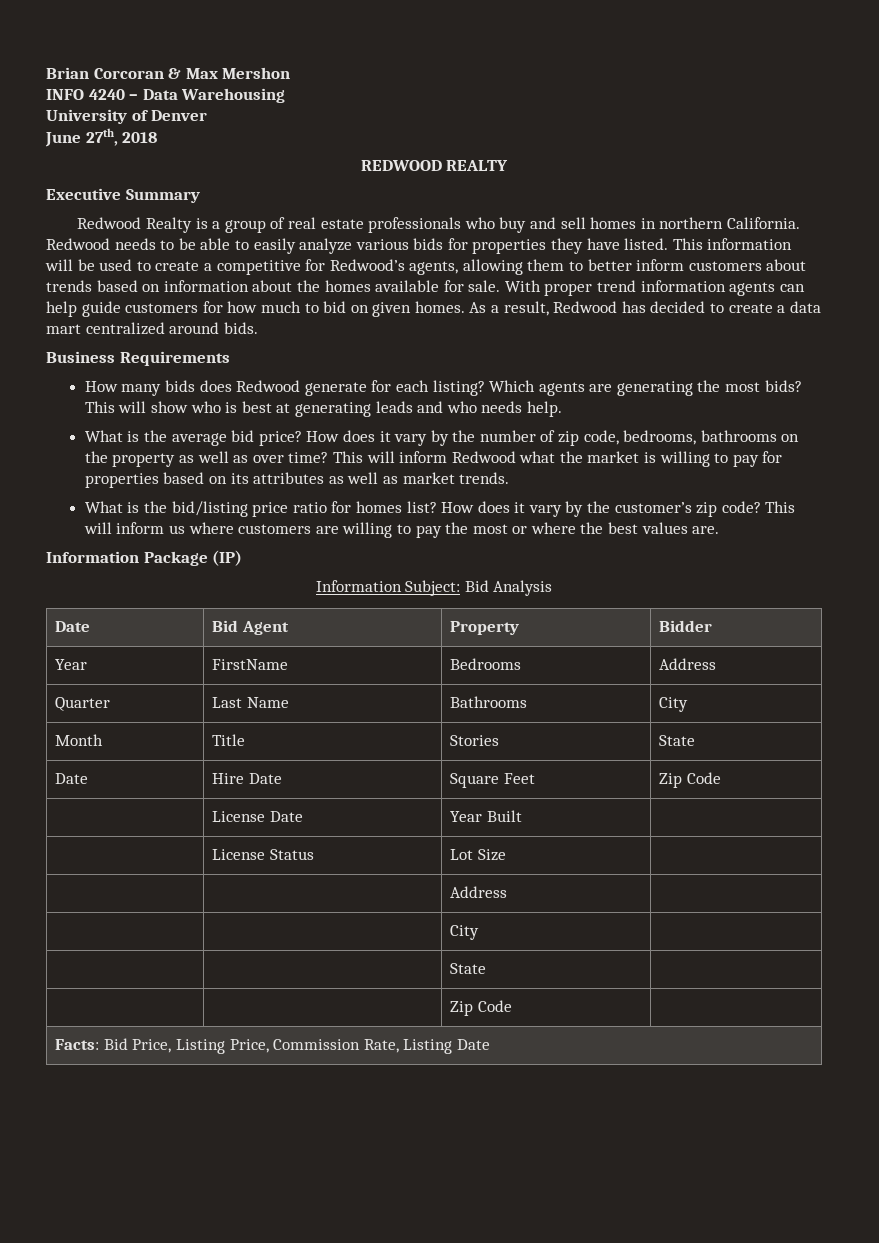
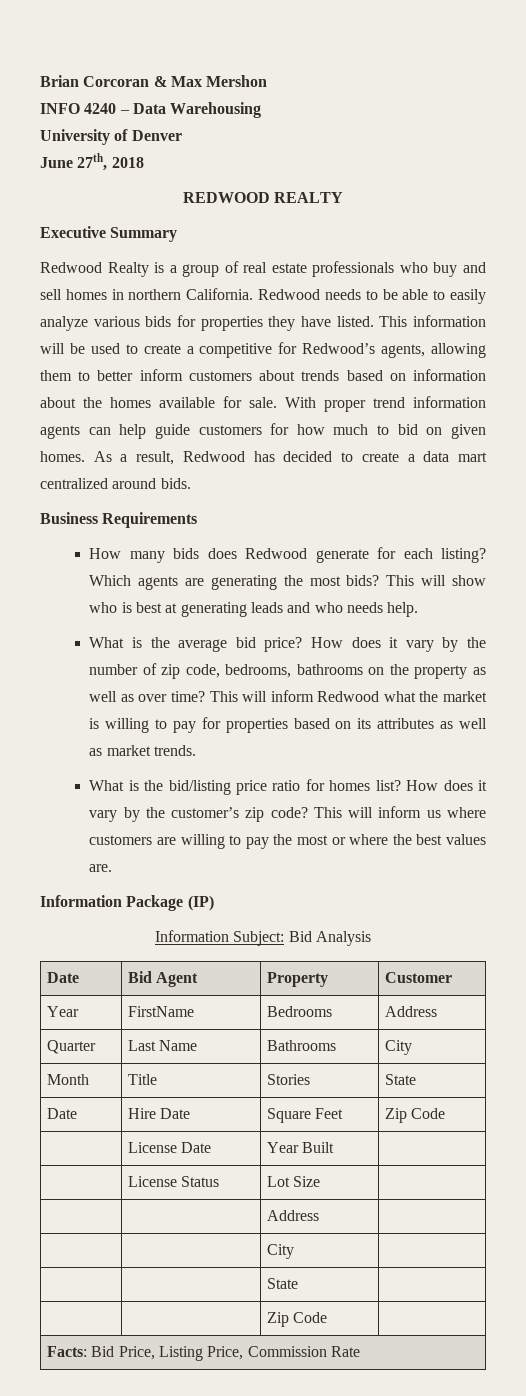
- Date | Bid Agent | Property | Bidder
+ Date | Bid Agent | Property | Customer
- Facts: Bid Price, Listing Price, Commission Rate, Listing Date
+ Facts: Bid Price, Listing Price, Commission Rate

